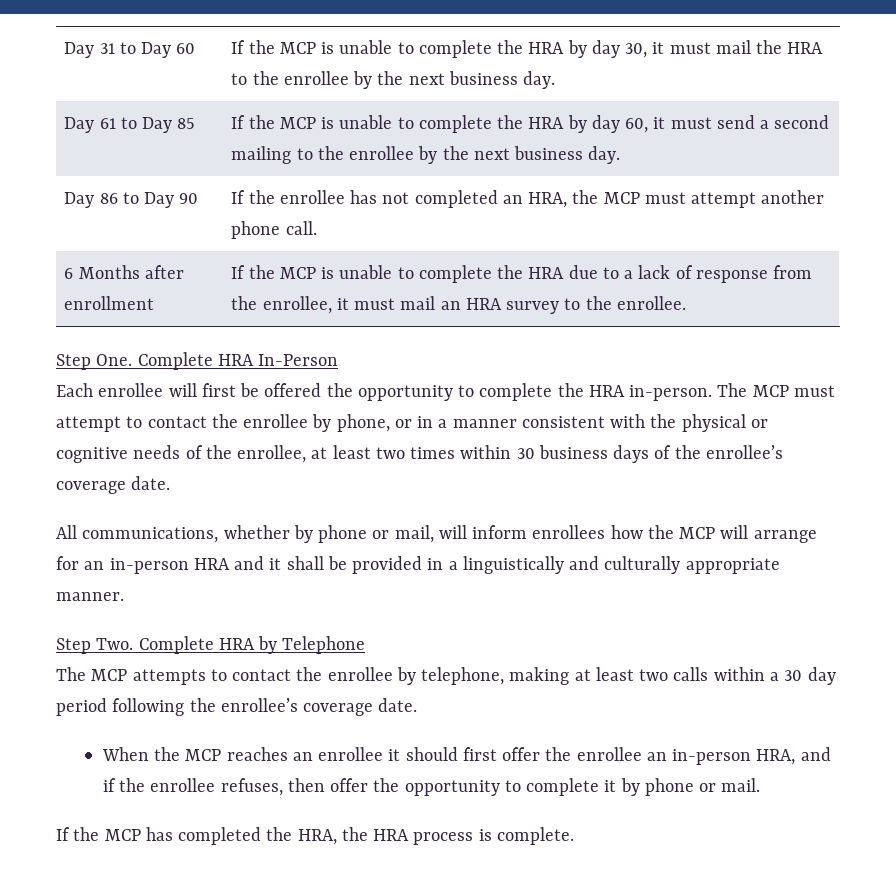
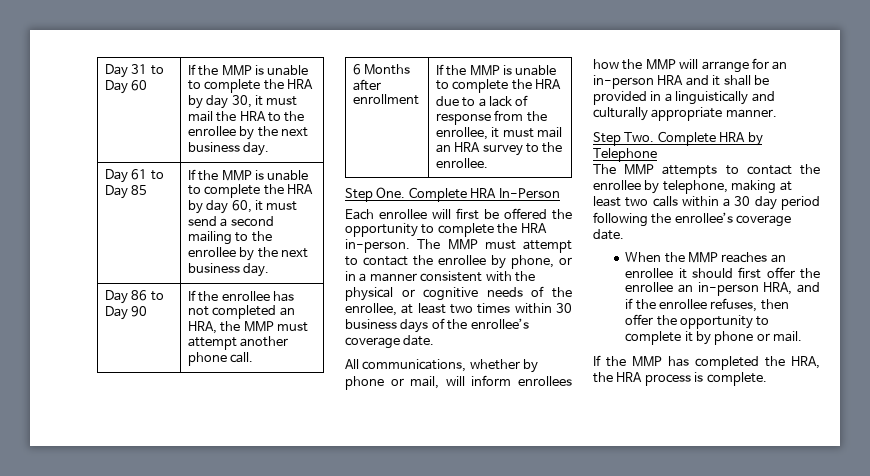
- Day 31 to Day 60 | If the MCP is unable to complete the HRA by day 30, it must mail the HRA to the enrollee by the next business day.
+ Day 31 to Day 60 | If the MMP is unable to complete the HRA by day 30, it must mail the HRA to the enrollee by the next business day.
- Day 61 to Day 85 | If the MCP is unable to complete the HRA by day 60, it must send a second mailing to the enrollee by the next business day.
+ Day 61 to Day 85 | If the MMP is unable to complete the HRA by day 60, it must send a second mailing to the enrollee by the next business day.
- Day 86 to Day 90 | If the enrollee has not completed an HRA, the MCP must attempt another phone call.
+ Day 86 to Day 90 | If the enrollee has not completed an HRA, the MMP must attempt another phone call.
- 6 Months after enrollment | If the MCP is unable to complete the HRA due to a lack of response from the enrollee, it must mail an HRA survey to the enrollee.
+ 6 Months after enrollment | If the MMP is unable to complete the HRA due to a lack of response from the enrollee, it must mail an HRA survey to the enrollee.
- The MCP must attempt to contact the enrollee by phone, or in a manner consistent with the physical or cognitive needs of the enrollee, at least two times within 30 business days of the enrollee’s coverage date.
+ The MMP must attempt to contact the enrollee by phone, or in a manner consistent with the physical or cognitive needs of the enrollee, at least two times within 30 business days of the enrollee’s coverage date.
- All communications, whether by phone or mail, will inform enrollees how the MCP will arrange for an in-person HRA and it shall be provided in a linguistically and culturally appropriate manner.
+ All communications, whether by phone or mail, will inform enrollees how the MMP will arrange for an in-person HRA and it shall be provided in a linguistically and culturally appropriate manner.
- The MCP attempts to contact the enrollee by telephone, making at least two calls within a 30 day period following the enrollee’s coverage date.
+ The MMP attempts to contact the enrollee by telephone, making at least two calls within a 30 day period following the enrollee’s coverage date.
- When the MCP reaches an enrollee it should first offer the enrollee an in-person HRA, and if the enrollee refuses, then offer the opportunity to complete it by phone or mail.
+ When the MMP reaches an enrollee it should first offer the enrollee an in-person HRA, and if the enrollee refuses, then offer the opportunity to complete it by phone or mail.
- If the MCP has completed the HRA, the HRA process is complete.
+ If the MMP has completed the HRA, the HRA process is complete.

